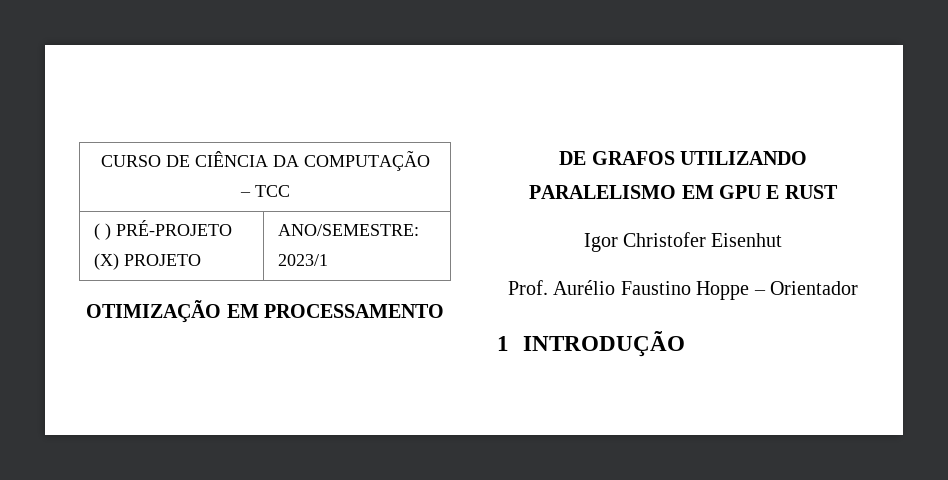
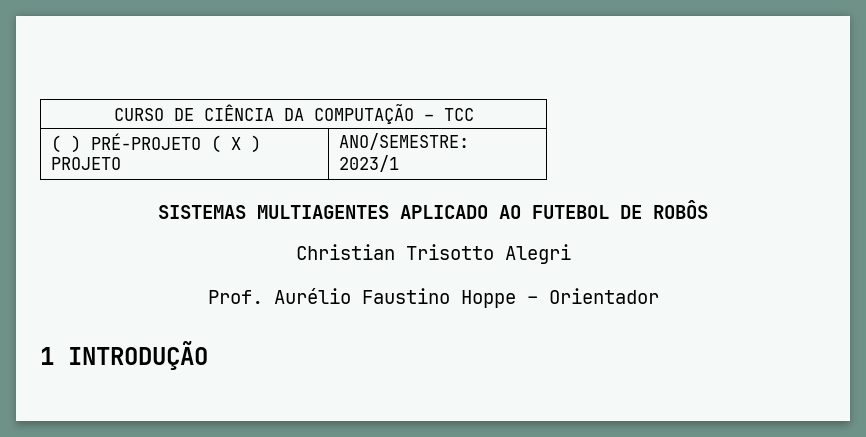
- ( ) PRÉ-PROJETO (X) PROJETO | ANO/SEMESTRE: 2023/1
+ ( ) PRÉ-PROJETO ( X ) PROJETO | ANO/SEMESTRE: 2023/1
- OTIMIZAÇÃO EM PROCESSAMENTO DE GRAFOS UTILIZANDO PARALELISMO EM GPU E RUST
- Igor Christofer Eisenhut
+ SISTEMAS MULTIAGENTES APLICADO AO FUTEBOL DE ROBÔS
+ Christian Trisotto Alegri

